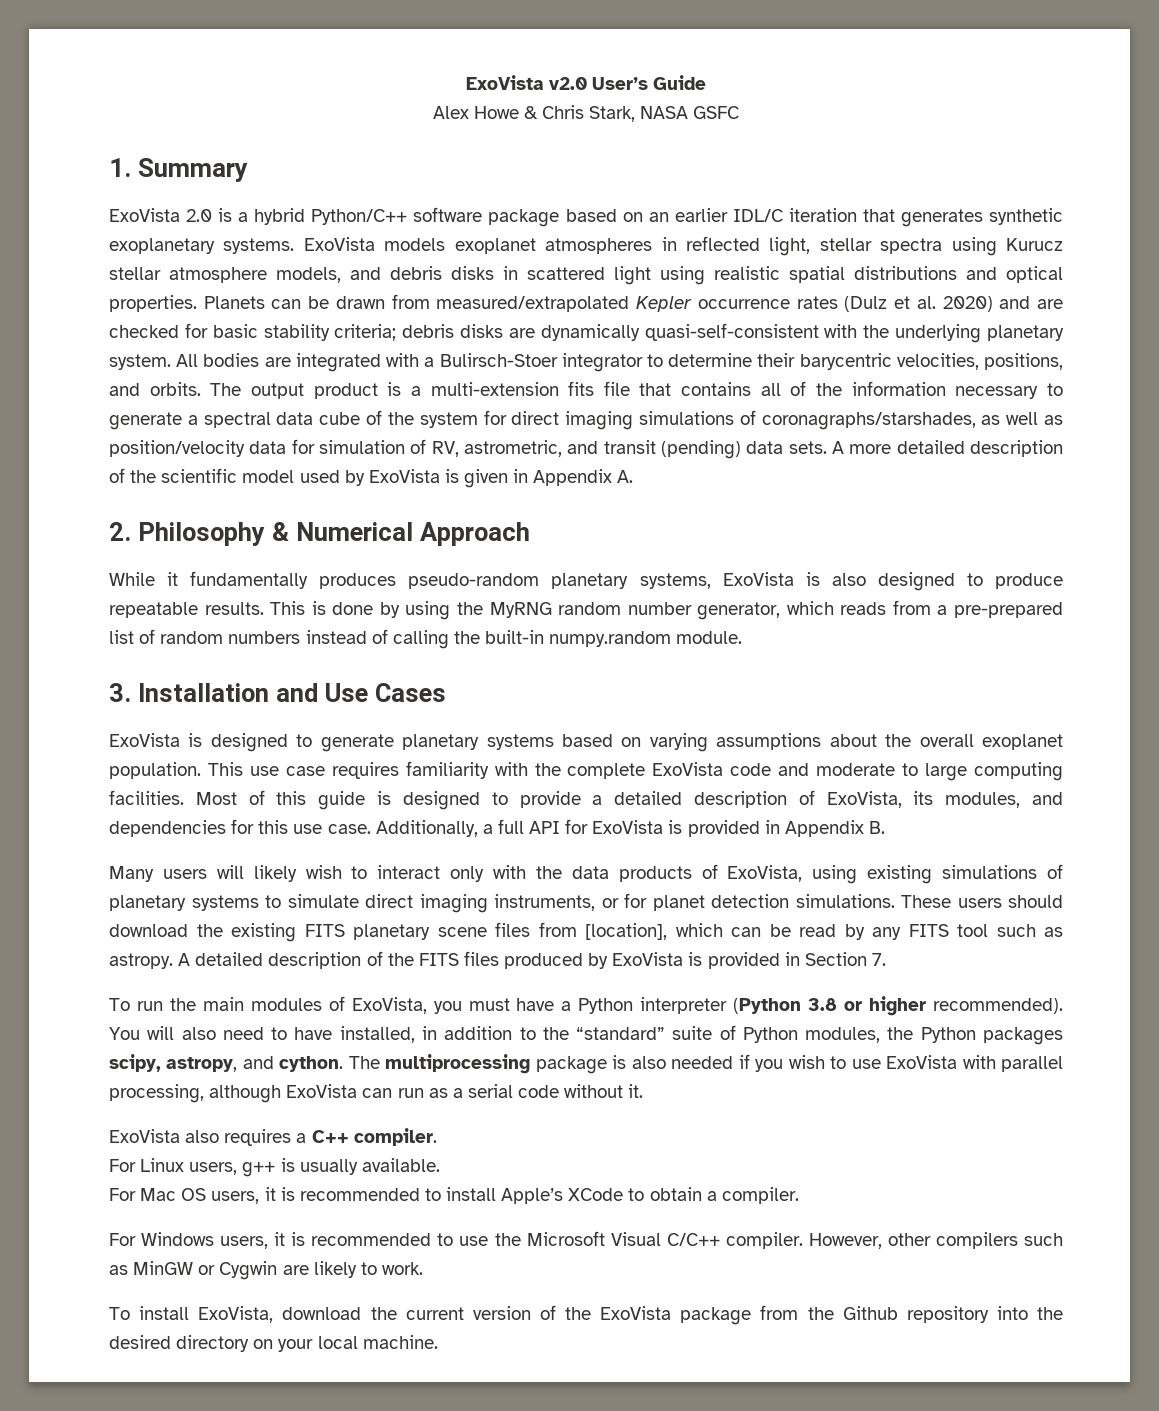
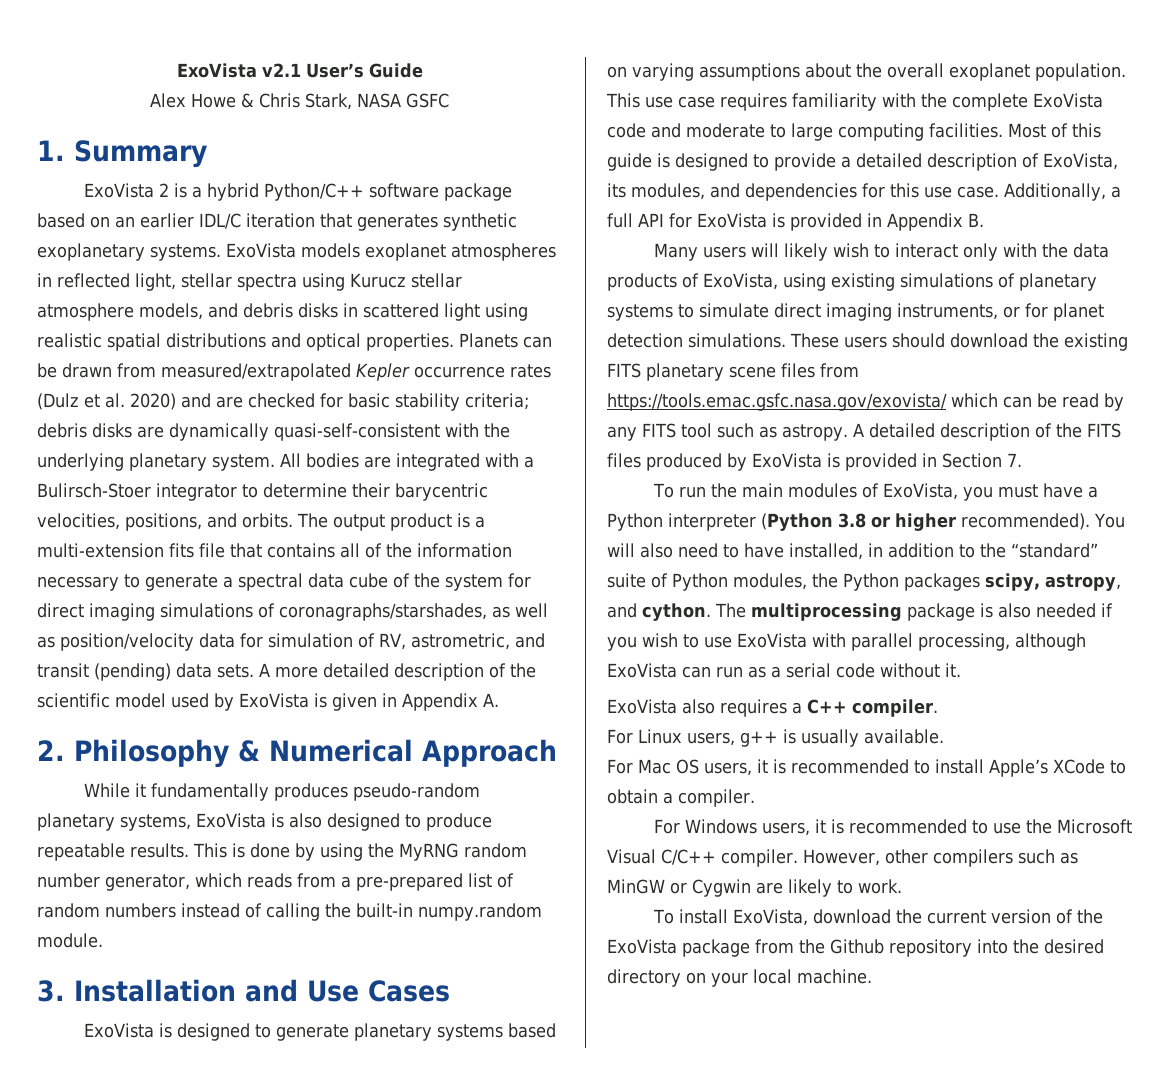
- ExoVista v2.0 User’s Guide
+ ExoVista v2.1 User’s Guide
- ExoVista 2.0 is a hybrid Python/C++ software package based on an earlier IDL/C iteration that generates synthetic exoplanetary systems.
+ ExoVista 2 is a hybrid Python/C++ software package based on an earlier IDL/C iteration that generates synthetic exoplanetary systems.
- These users should download the existing FITS planetary scene files from [location], which can be read by any FITS tool such as astropy.
+ These users should download the existing FITS planetary scene files from https://tools.emac.gsfc.nasa.gov/exovista/ which can be read by any FITS tool such as astropy.

